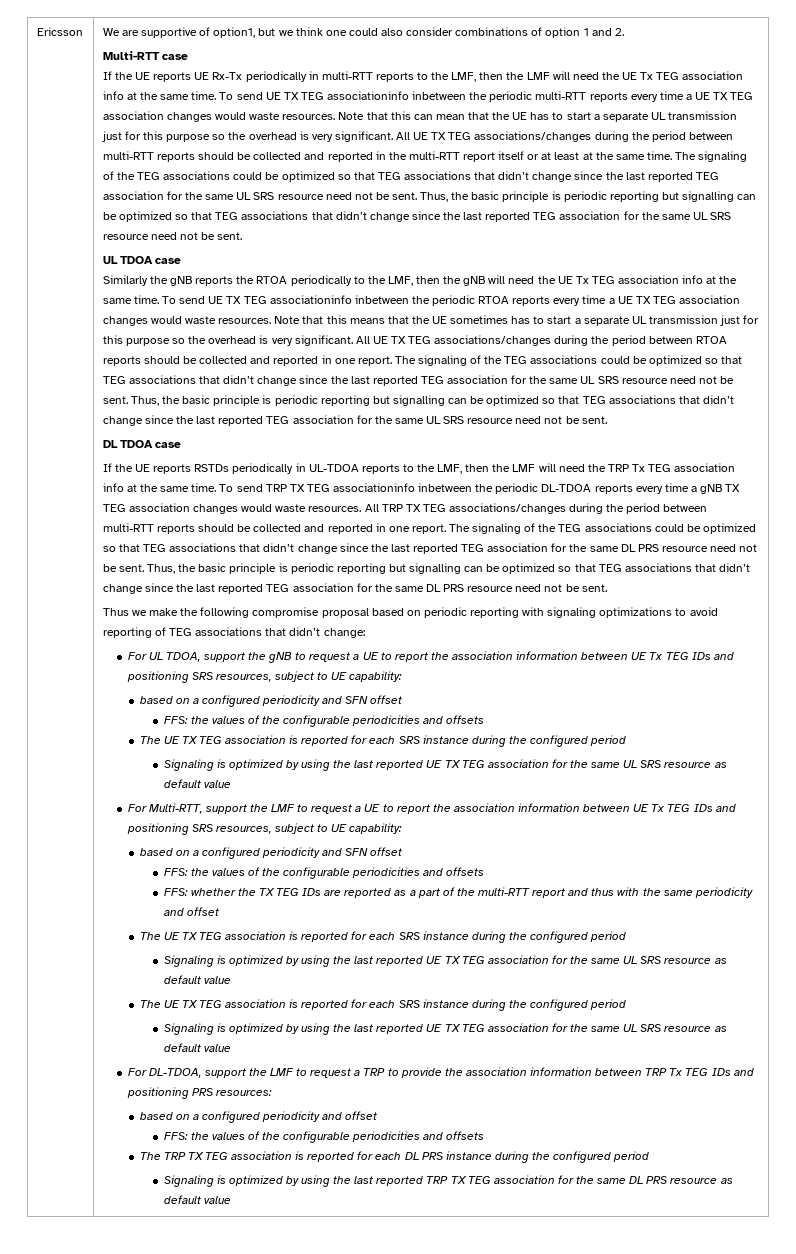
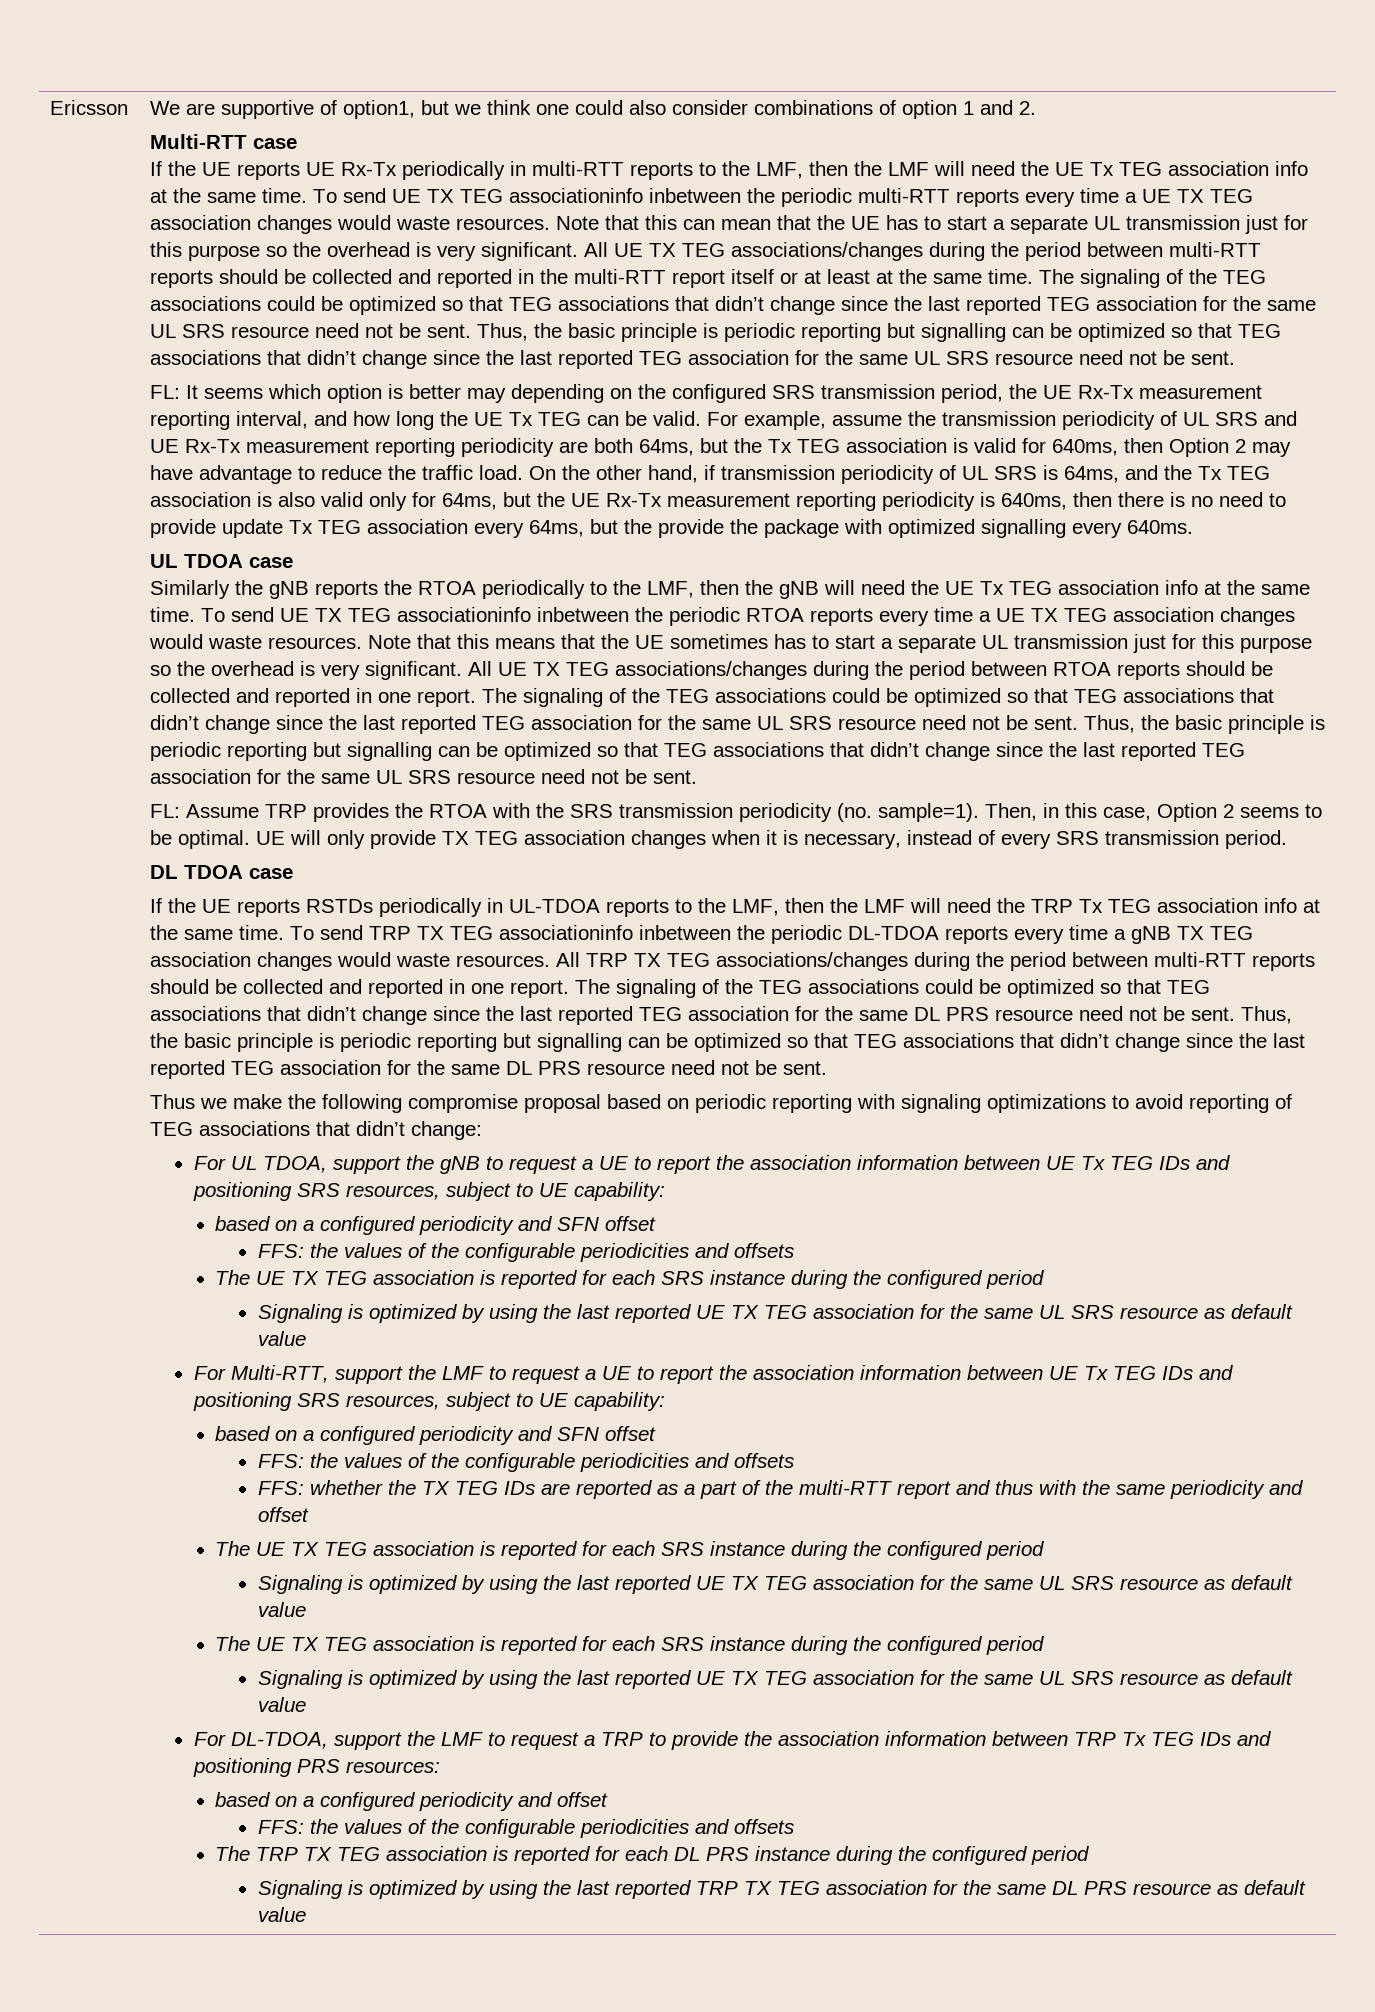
+ FL: It seems which option is better may depending on the configured SRS transmission period, the UE Rx-Tx measurement reporting interval, and how long the UE Tx TEG can be valid. For example, assume the transmission periodicity of UL SRS and UE Rx-Tx measurement reporting periodicity are both 64ms, but the Tx TEG association is valid for 640ms, then Option 2 may have advantage to reduce the traffic load. On the other hand, if transmission periodicity of UL SRS is 64ms, and the Tx TEG association is also valid only for 64ms, but the UE Rx-Tx measurement reporting periodicity is 640ms, then there is no need to provide update Tx TEG association every 64ms, but the provide the package with optimized signalling every 640ms.
+ FL: Assume TRP provides the RTOA with the SRS transmission periodicity (no. sample=1). Then, in this case, Option 2 seems to be optimal. UE will only provide TX TEG association changes when it is necessary, instead of every SRS transmission period.

